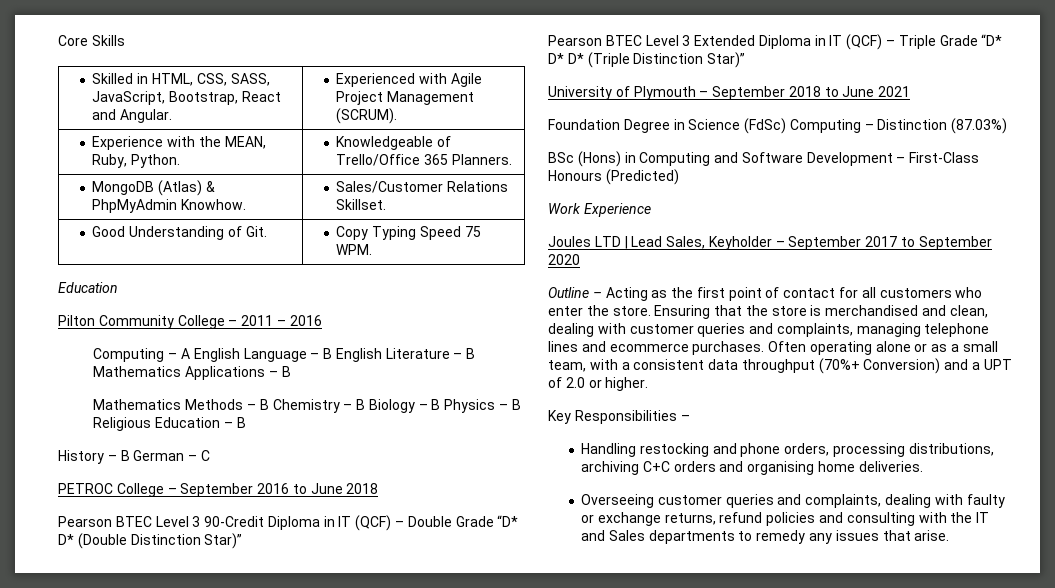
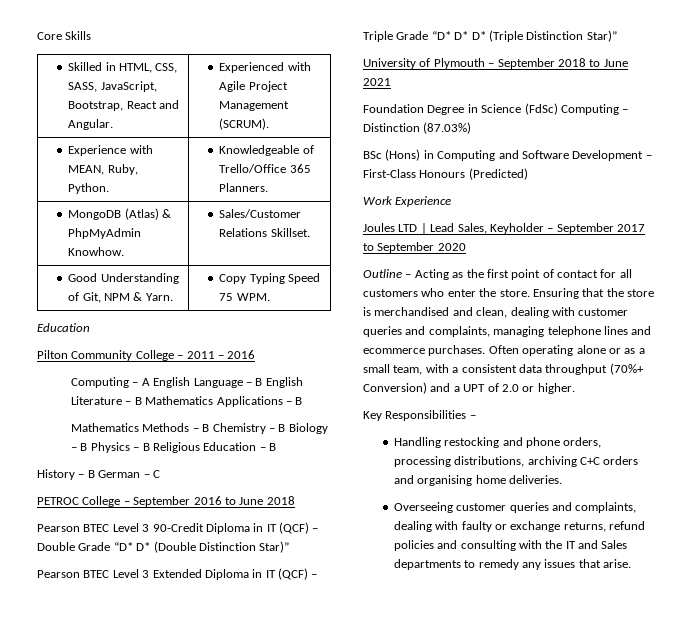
- Experience with the MEAN, Ruby, Python. | Knowledgeable of Trello/Office 365 Planners.
+ Experience with MEAN, Ruby, Python. | Knowledgeable of Trello/Office 365 Planners.
- Good Understanding of Git. | Copy Typing Speed 75 WPM.
+ Good Understanding of Git, NPM & Yarn. | Copy Typing Speed 75 WPM.

